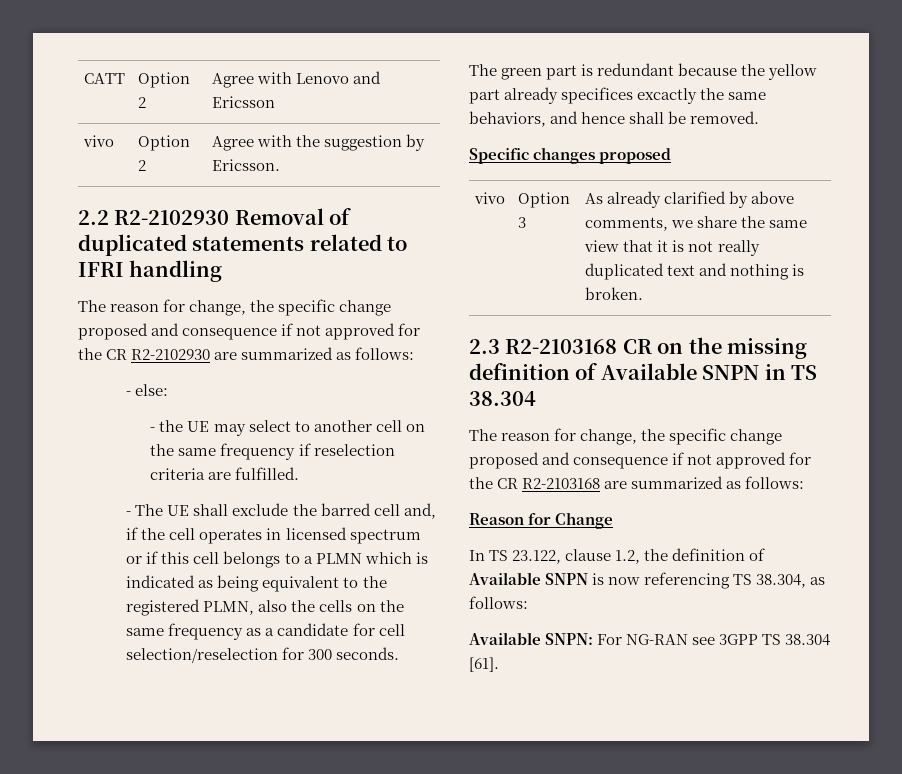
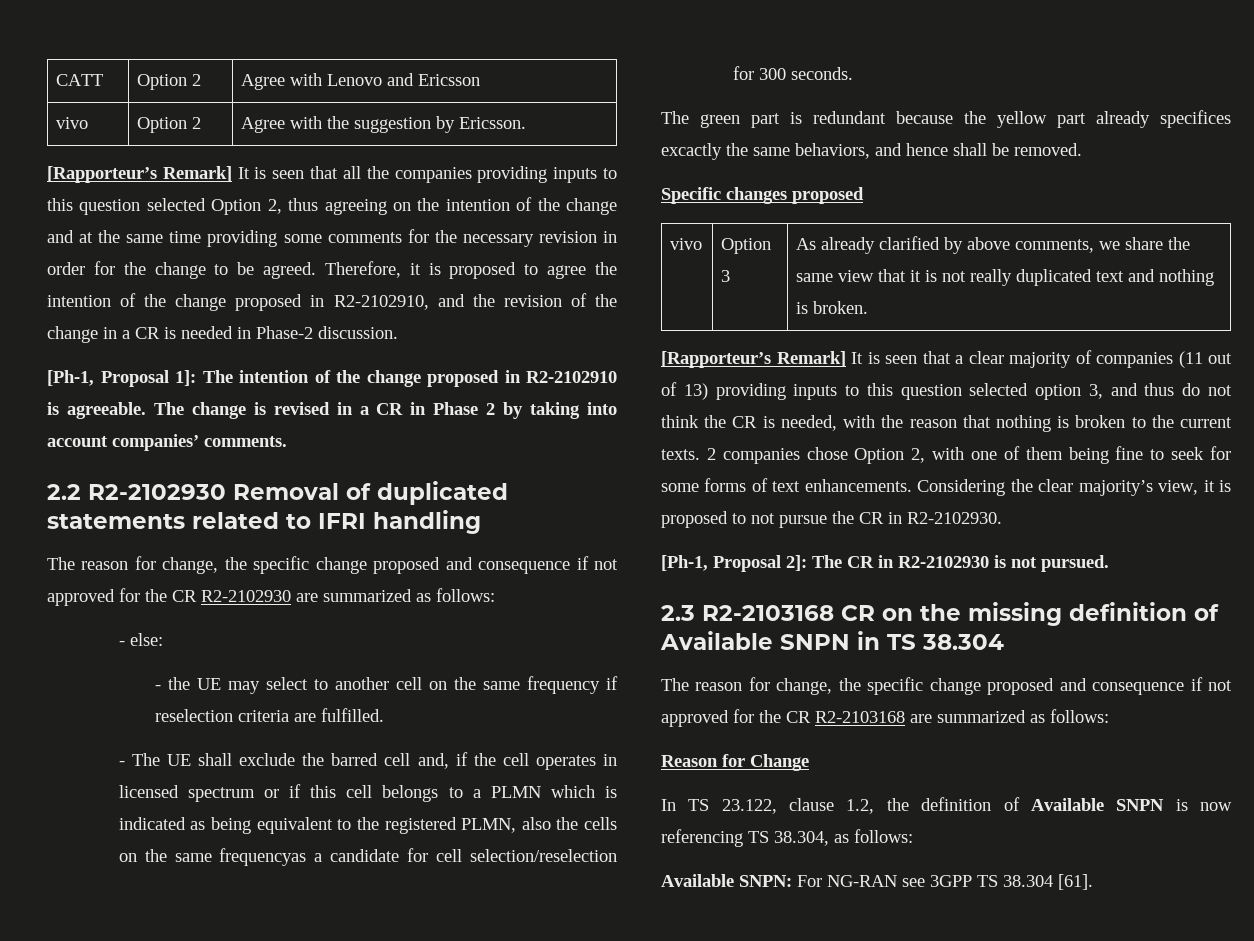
+ [Rapporteur’s Remark] It is seen that all the companies providing inputs to this question selected Option 2, thus agreeing on the intention of the change and at the same time providing some comments for the necessary revision in order for the change to be agreed. Therefore, it is proposed to agree the intention of the change proposed in R2-2102910, and the revision of the change in a CR is needed in Phase-2 discussion.
+ [Ph-1, Proposal 1]: The intention of the change proposed in R2-2102910 is agreeable. The change is revised in a CR in Phase 2 by taking into account companies’ comments.
- - The UE shall exclude the barred cell and, if the cell operates in licensed spectrum or if this cell belongs to a PLMN which is indicated as being equivalent to the registered PLMN, also the cells on the same frequency as a candidate for cell selection/reselection for 300 seconds.
+ - The UE shall exclude the barred cell and, if the cell operates in licensed spectrum or if this cell belongs to a PLMN which is indicated as being equivalent to the registered PLMN, also the cells on the same frequencyas a candidate for cell selection/reselection for 300 seconds.
+ [Rapporteur’s Remark] It is seen that a clear majority of companies (11 out of 13) providing inputs to this question selected option 3, and thus do not think the CR is needed, with the reason that nothing is broken to the current texts. 2 companies chose Option 2, with one of them being fine to seek for some forms of text enhancements. Considering the clear majority’s view, it is proposed to not pursue the CR in R2-2102930.
+ [Ph-1, Proposal 2]: The CR in R2-2102930 is not pursued.

